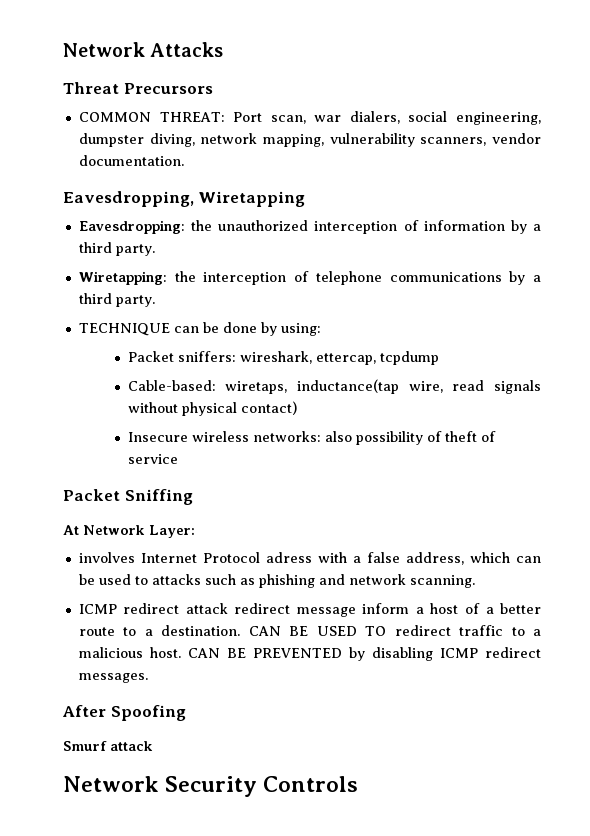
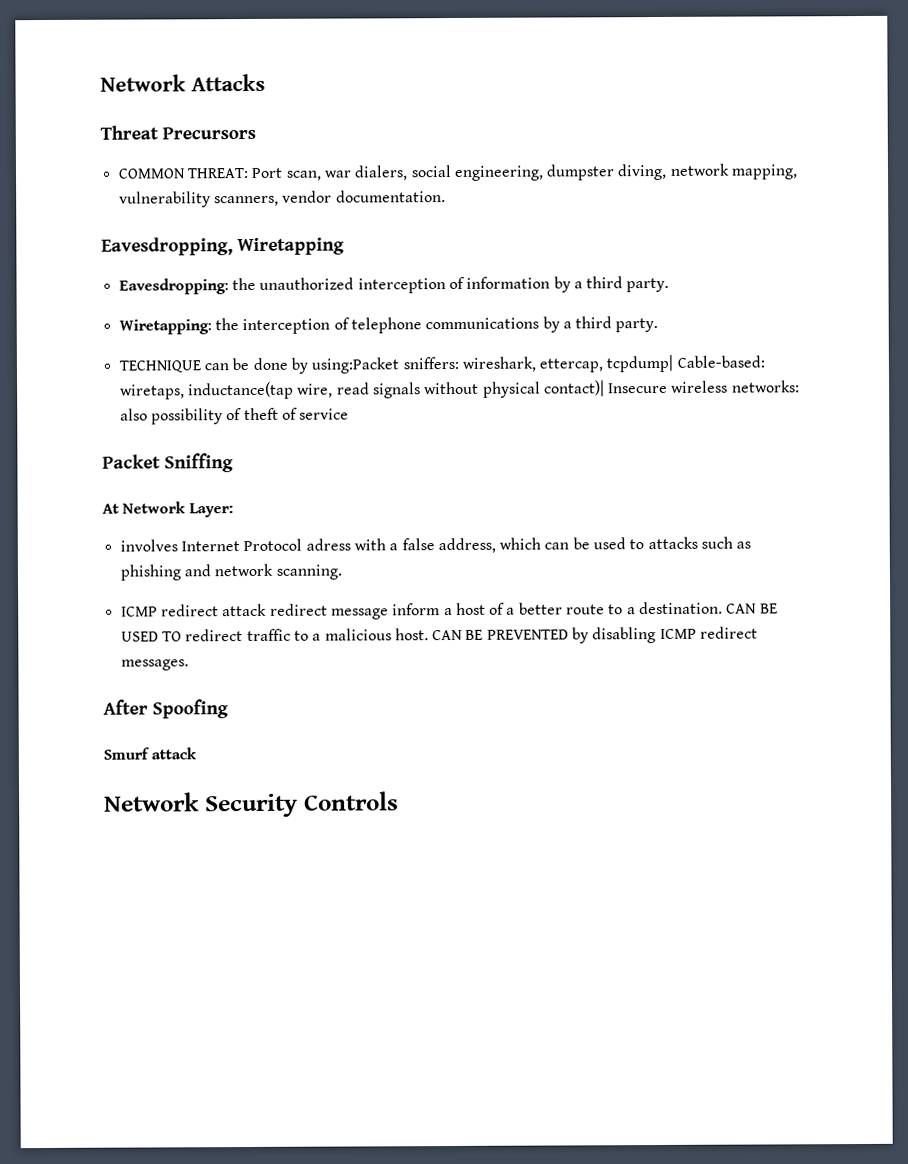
- TECHNIQUE can be done by using:
- Packet sniffers: wireshark, ettercap, tcpdump
- Cable-based: wiretaps, inductance(tap wire, read signals without physical contact)
- Insecure wireless networks: also possibility of theft of service
+ TECHNIQUE can be done by using:Packet sniffers: wireshark, ettercap, tcpdump| Cable-based: wiretaps, inductance(tap wire, read signals without physical contact)| Insecure wireless networks: also possibility of theft of service

